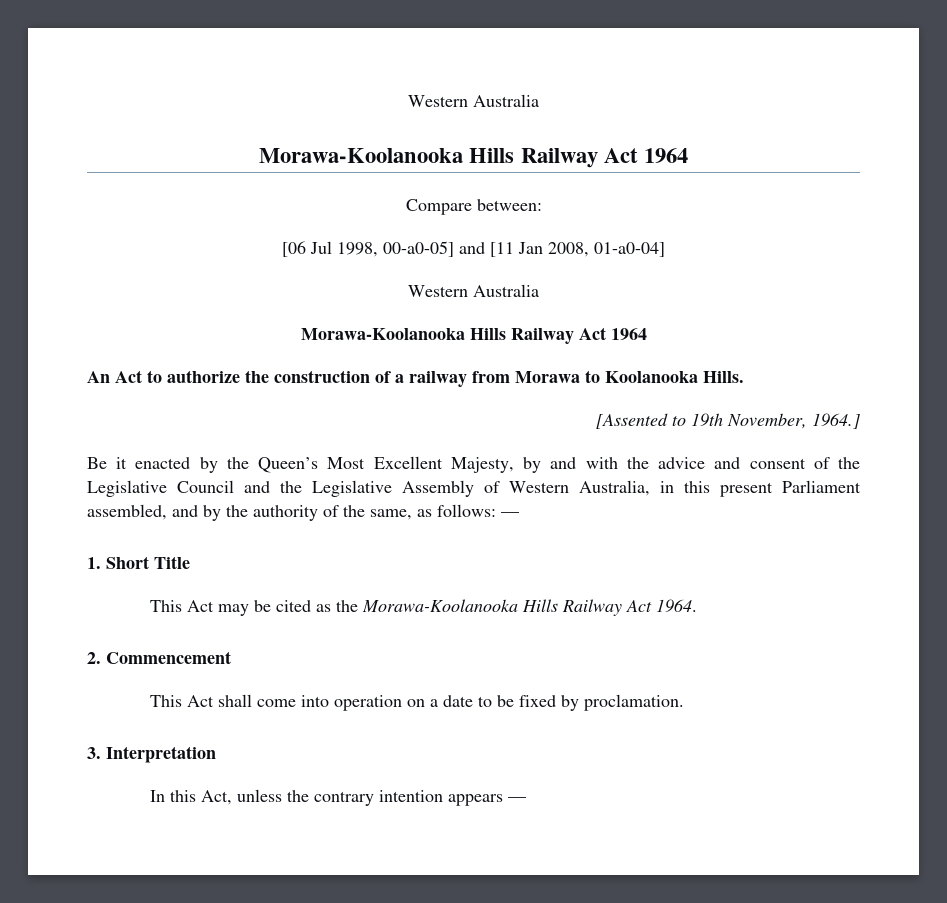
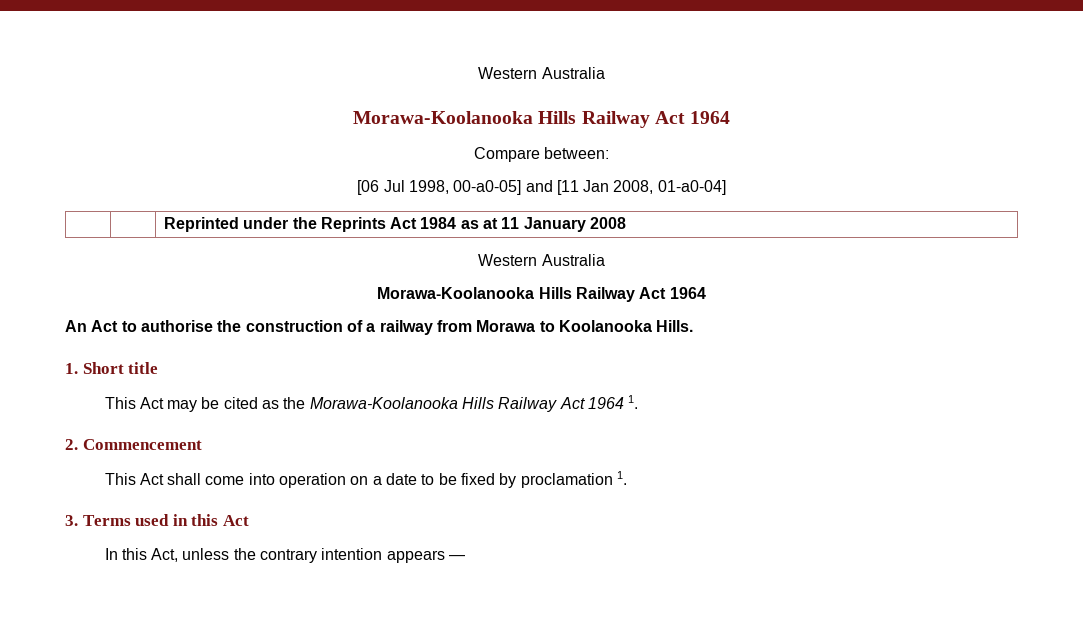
+ | | Reprinted under the Reprints Act 1984 as at 11 January 2008
- An Act to authorize the construction of a railway from Morawa to Koolanooka Hills.
+ An Act to authorise the construction of a railway from Morawa to Koolanooka Hills.
- [Assented to 19th November, 1964.]
- Be it enacted by the Queen’s Most Excellent Majesty, by and with the advice and consent of the Legislative Council and the Legislative Assembly of Western Australia, in this present Parliament assembled, and by the authority of the same, as follows: —
- 1. Short Title
+ 1. Short title
- This Act may be cited as the Morawa-Koolanooka Hills Railway Act 1964.
+ This Act may be cited as the Morawa-Koolanooka Hills Railway Act 1964 1.
- This Act shall come into operation on a date to be fixed by proclamation.
+ This Act shall come into operation on a date to be fixed by proclamation 1.
- 3. Interpretation
+ 3. Terms used in this Act

